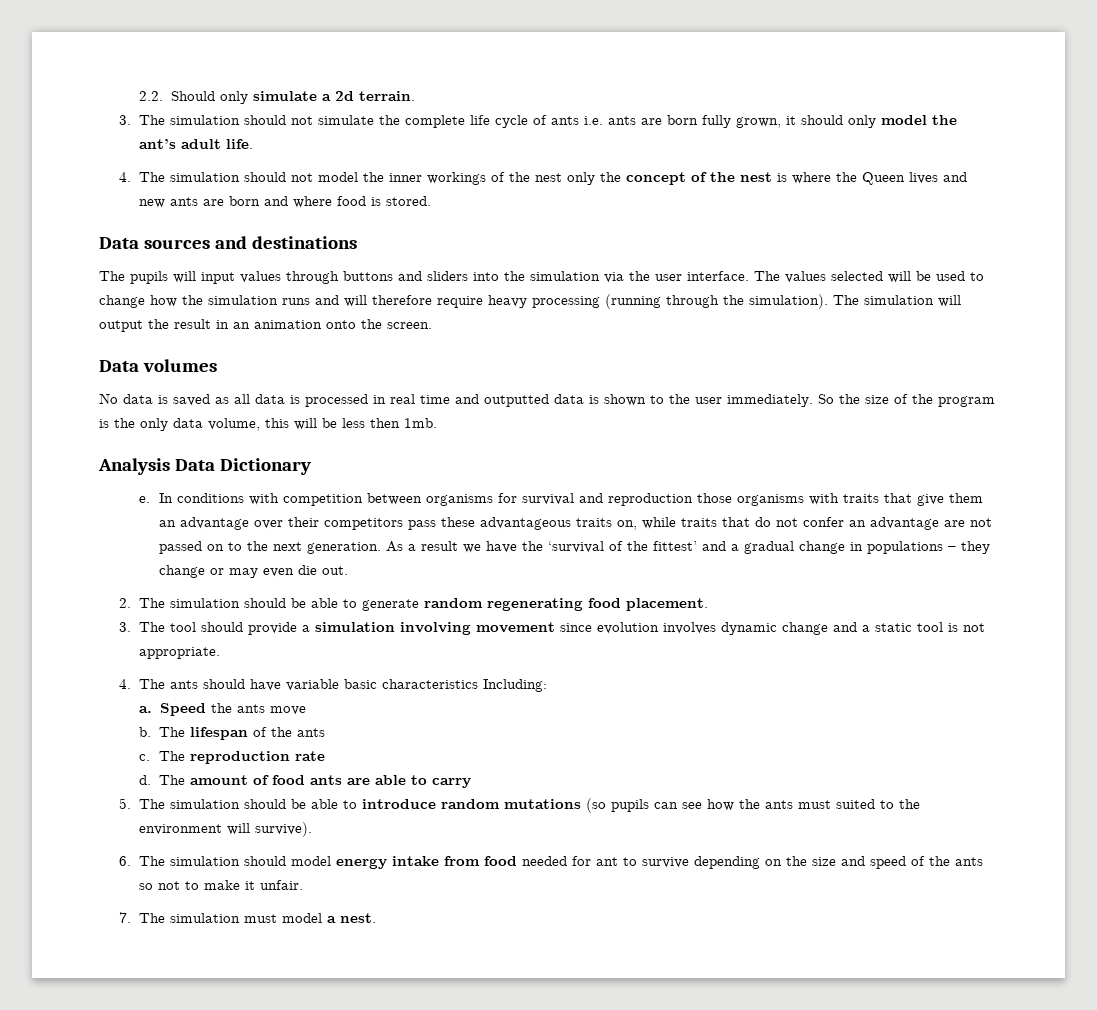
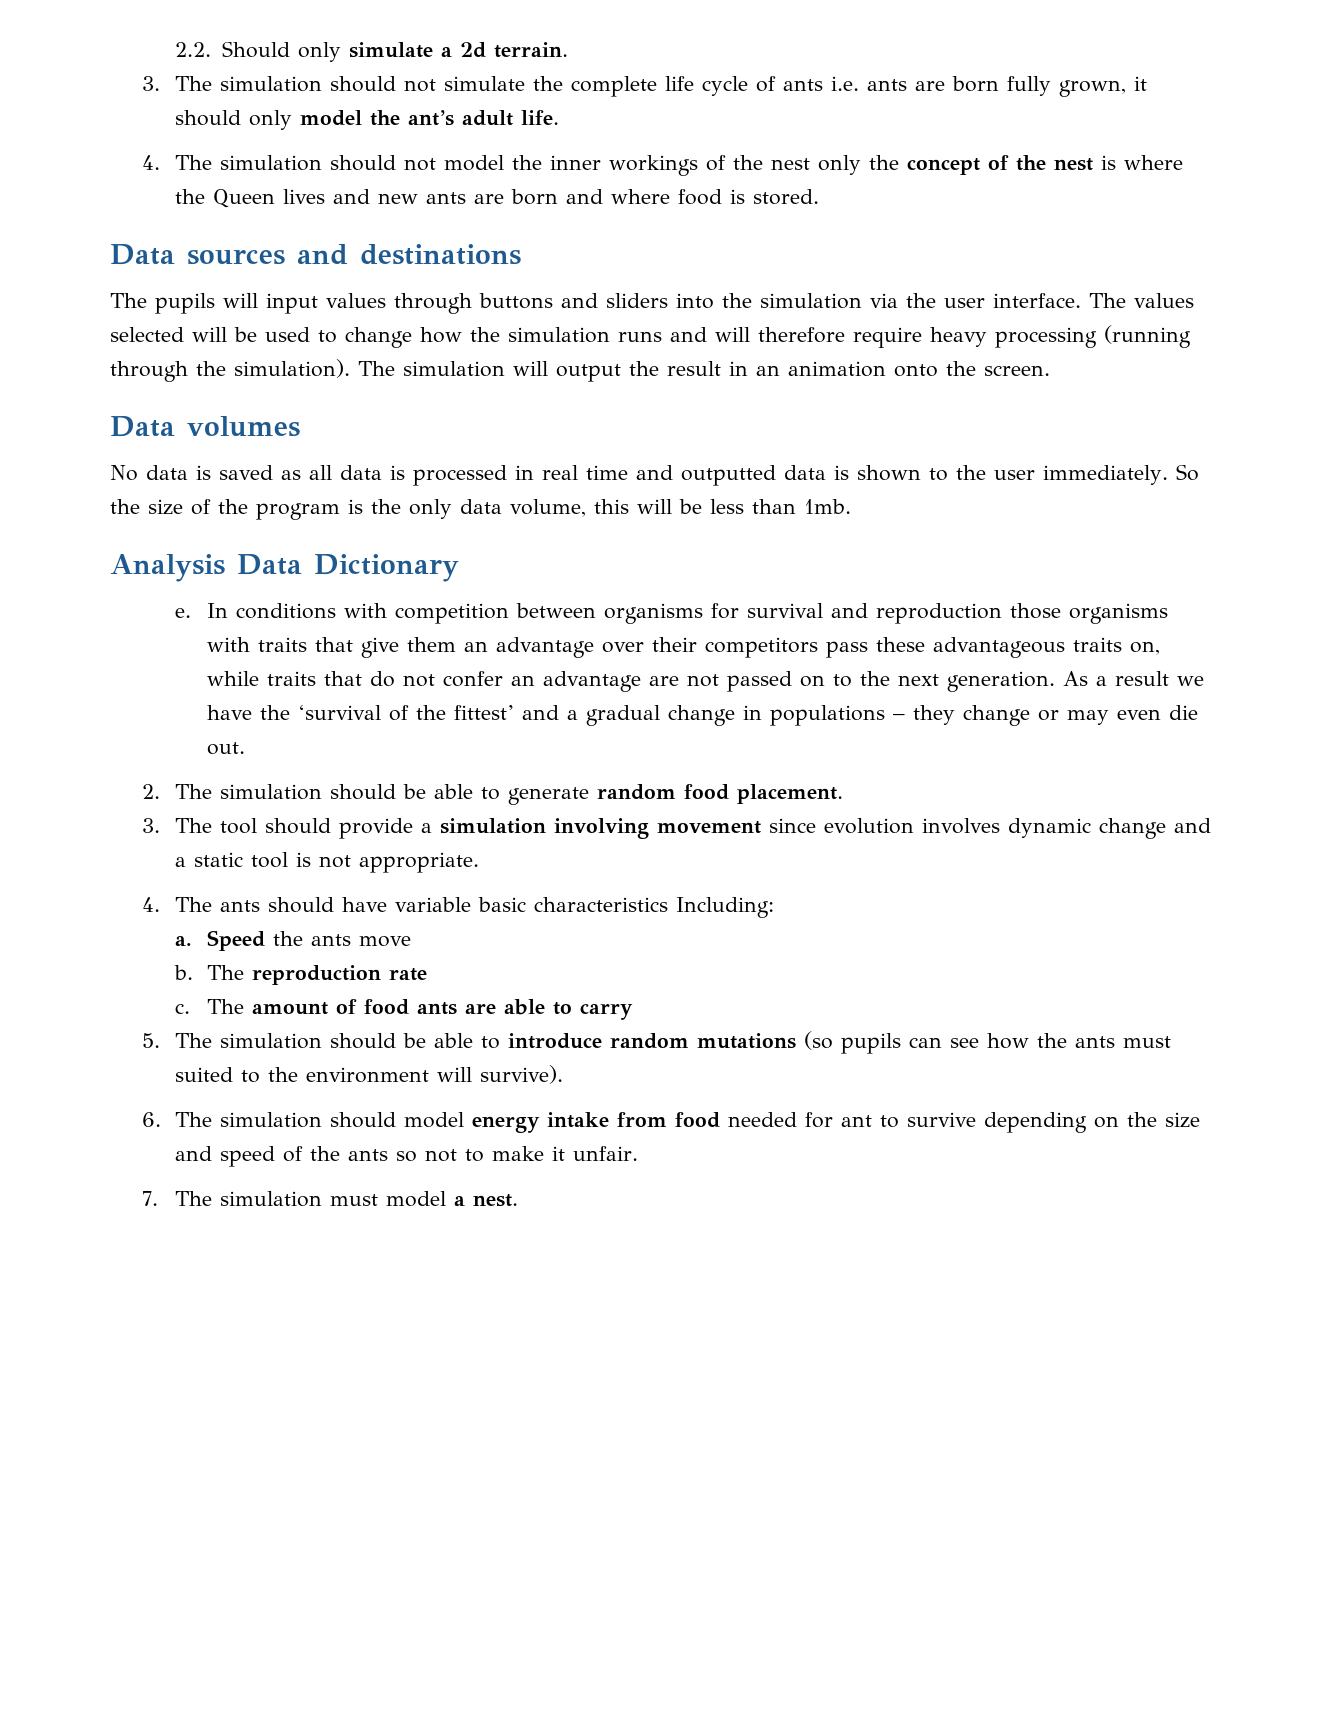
- So the size of the program is the only data volume, this will be less then 1mb.
+ So the size of the program is the only data volume, this will be less than 1mb.
- 2. The simulation should be able to generate random regenerating food placement.
+ 2. The simulation should be able to generate random food placement.
- The lifespan of the ants
- c. The reproduction rate
+ The reproduction rate
- d.
+ c.

